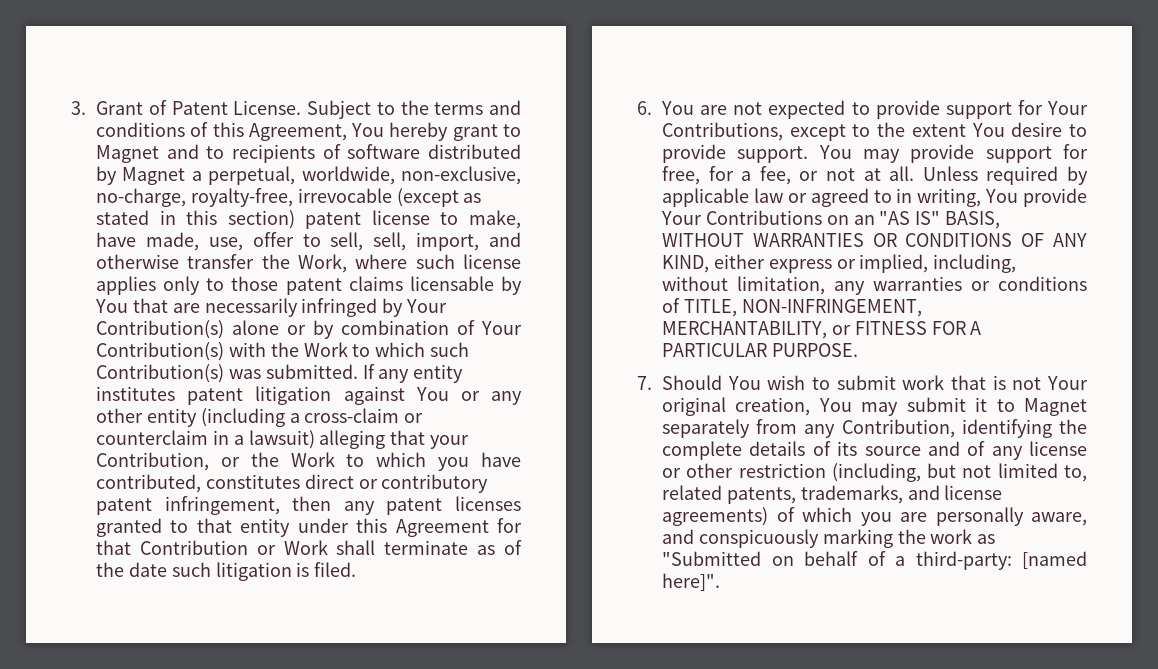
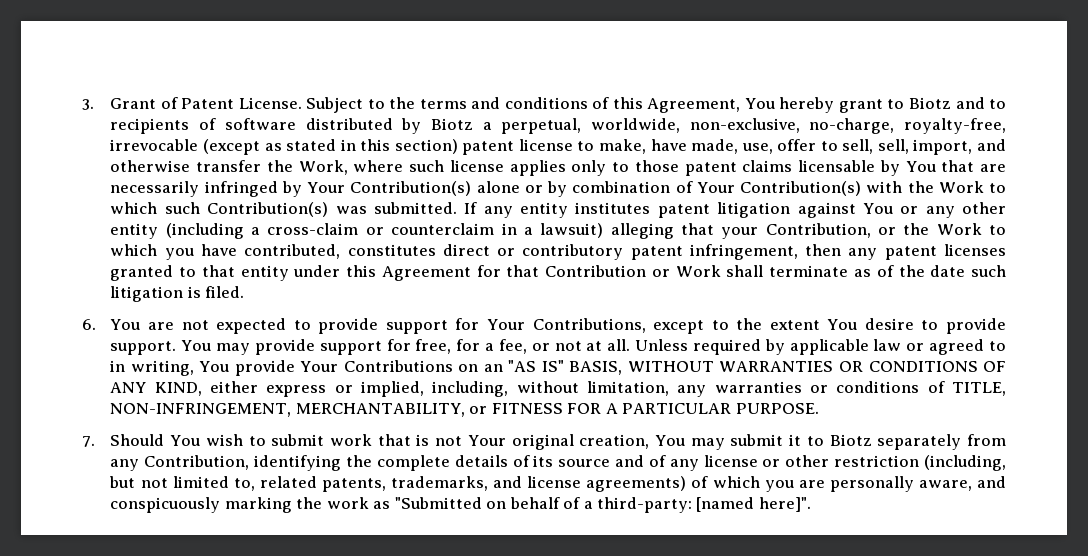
- Subject to the terms and conditions of this Agreement, You hereby grant to Magnet and to recipients of software distributed by Magnet a perpetual, worldwide, non-exclusive, no-charge, royalty-free, irrevocable (except as stated in this section) patent license to make, have made, use, offer to sell, sell, import, and otherwise transfer the Work, where such license applies only to those patent claims licensable by You that are necessarily infringed by Your Contribution(s) alone or by combination of Your Contribution(s) with the Work to which such Contribution(s) was submitted.
+ Subject to the terms and conditions of this Agreement, You hereby grant to Biotz and to recipients of software distributed by Biotz a perpetual, worldwide, non-exclusive, no-charge, royalty-free, irrevocable (except as stated in this section) patent license to make, have made, use, offer to sell, sell, import, and otherwise transfer the Work, where such license applies only to those patent claims licensable by You that are necessarily infringed by Your Contribution(s) alone or by combination of Your Contribution(s) with the Work to which such Contribution(s) was submitted.
- 7. Should You wish to submit work that is not Your original creation, You may submit it to Magnet separately from any Contribution, identifying the complete details of its source and of any license or other restriction (including, but not limited to, related patents, trademarks, and license agreements) of which you are personally aware, and conspicuously marking the work as "Submitted on behalf of a third-party:
+ 7. Should You wish to submit work that is not Your original creation, You may submit it to Biotz separately from any Contribution, identifying the complete details of its source and of any license or other restriction (including, but not limited to, related patents, trademarks, and license agreements) of which you are personally aware, and conspicuously marking the work as "Submitted on behalf of a third-party:

